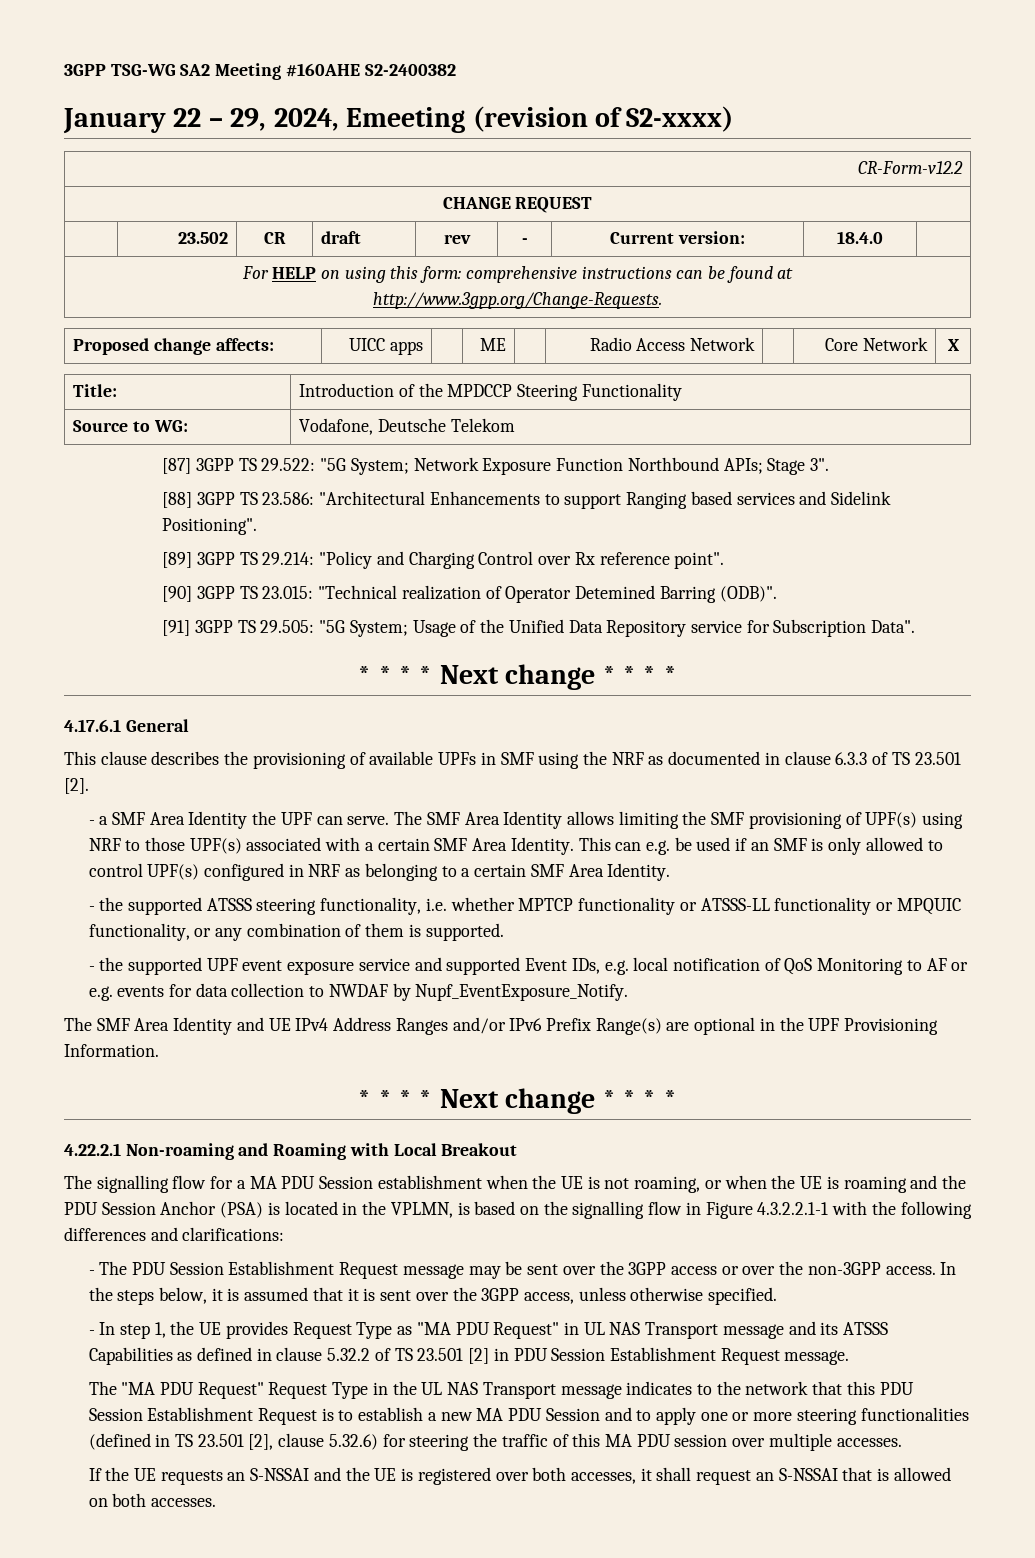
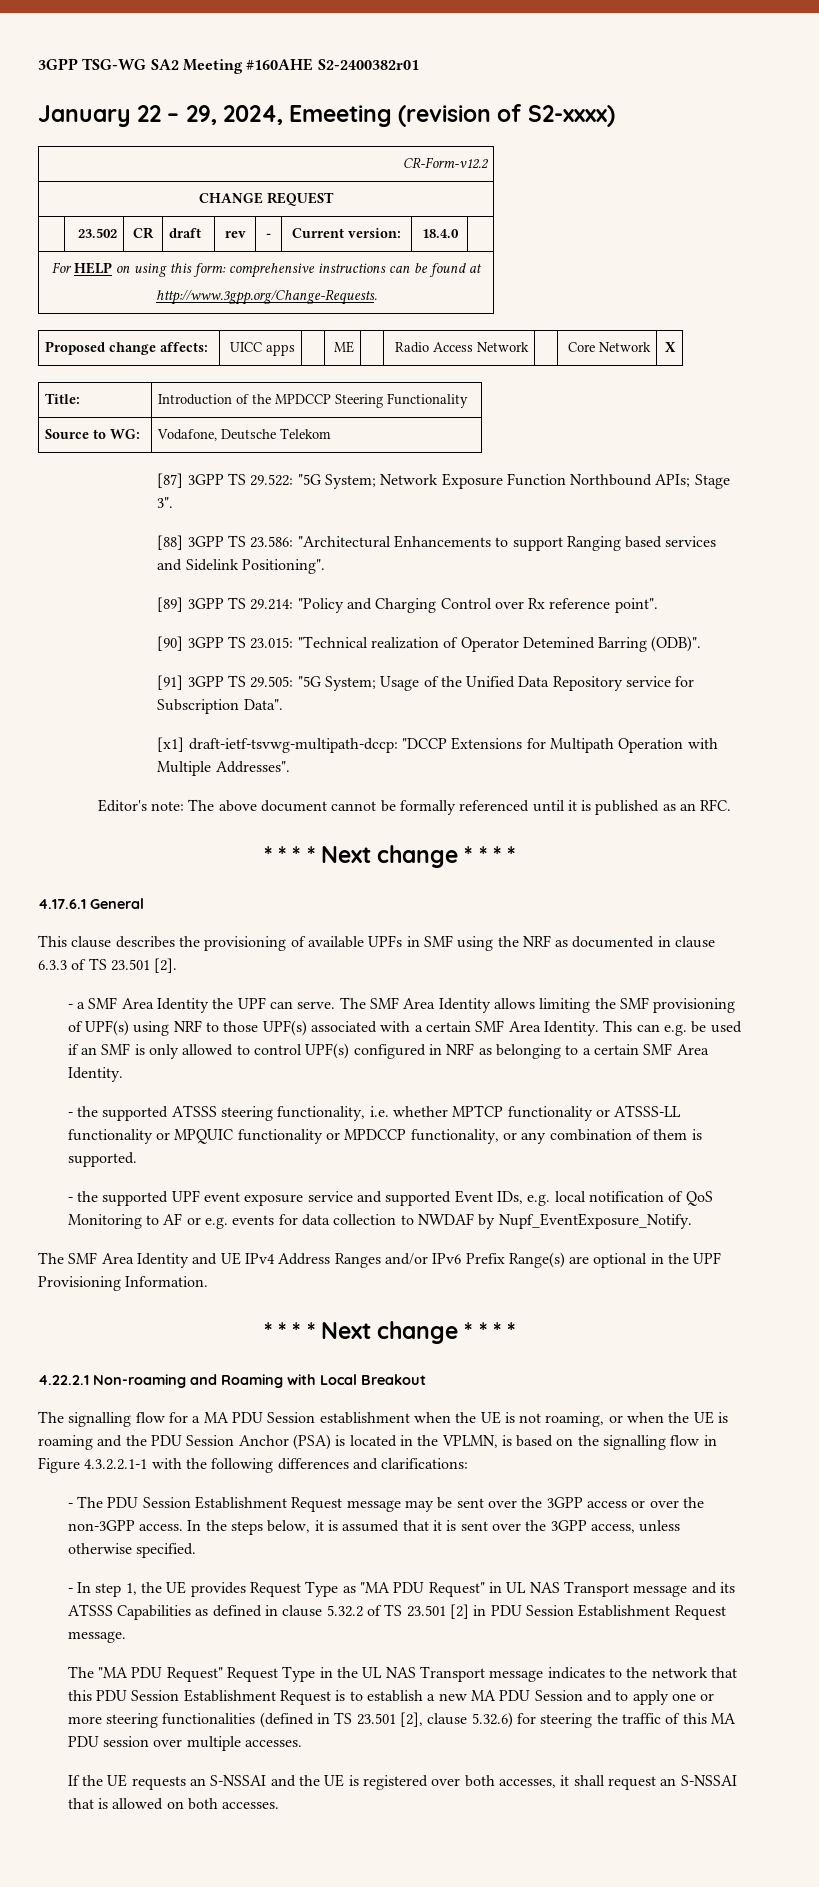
- 3GPP TSG-WG SA2 Meeting #160AHE S2-2400382
+ 3GPP TSG-WG SA2 Meeting #160AHE S2-2400382r01
+ [x1] draft-ietf-tsvwg-multipath-dccp: "DCCP Extensions for Multipath Operation with Multiple Addresses".
+ Editor's note: The above document cannot be formally referenced until it is published as an RFC.
- - the supported ATSSS steering functionality, i.e. whether MPTCP functionality or ATSSS-LL functionality or MPQUIC functionality, or any combination of them is supported.
+ - the supported ATSSS steering functionality, i.e. whether MPTCP functionality or ATSSS-LL functionality or MPQUIC functionality or MPDCCP functionality, or any combination of them is supported.

